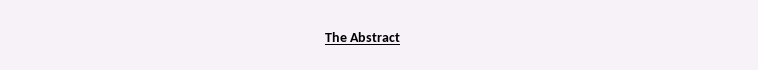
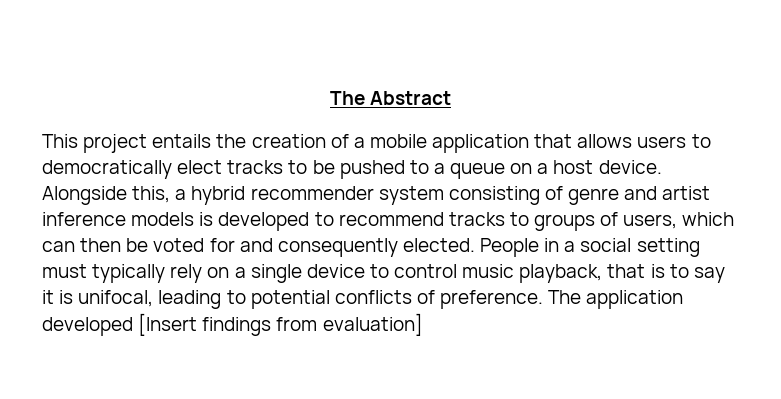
+ This project entails the creation of a mobile application that allows users to democratically elect tracks to be pushed to a queue on a host device. Alongside this, a hybrid recommender system consisting of genre and artist inference models is developed to recommend tracks to groups of users, which can then be voted for and consequently elected. People in a social setting must typically rely on a single device to control music playback, that is to say it is unifocal, leading to potential conflicts of preference. The application developed [Insert findings from evaluation]

